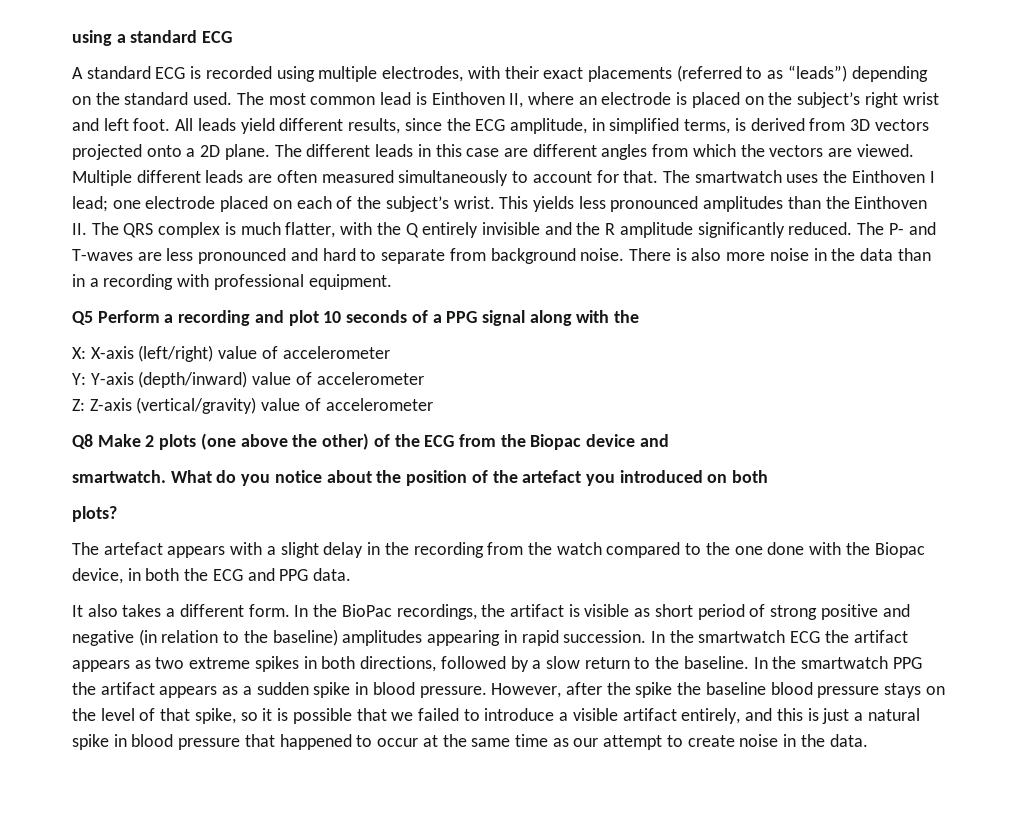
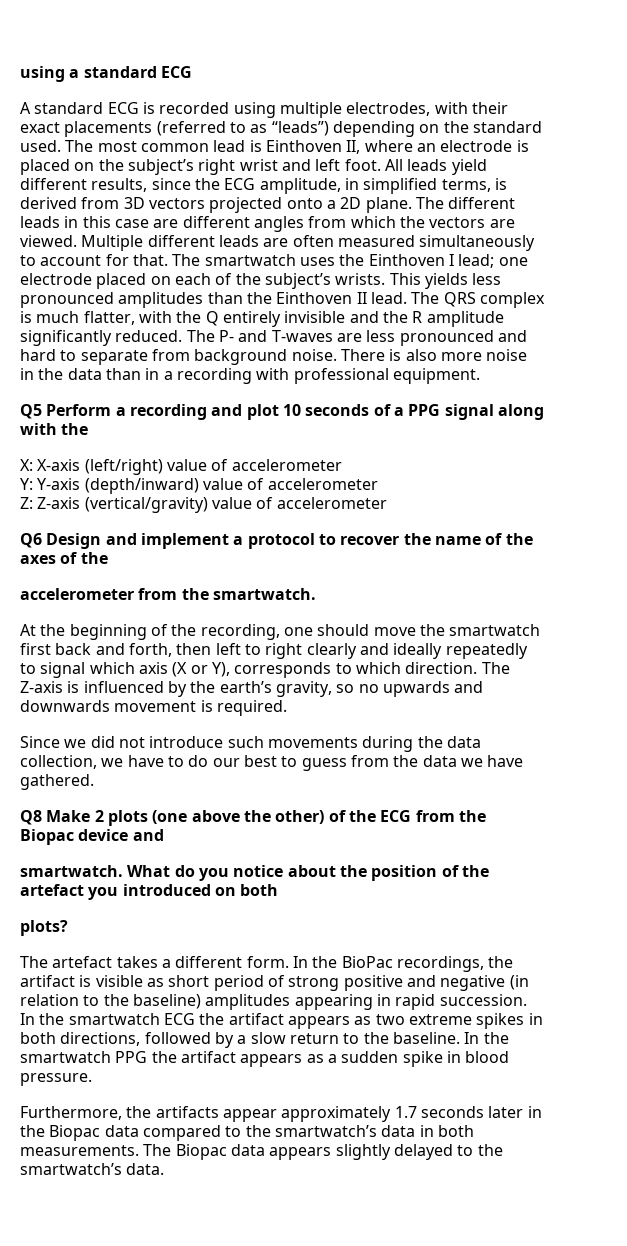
- The smartwatch uses the Einthoven I lead; one electrode placed on each of the subject’s wrist.
+ The smartwatch uses the Einthoven I lead; one electrode placed on each of the subject’s wrists.
- This yields less pronounced amplitudes than the Einthoven II. The QRS complex is much flatter, with the Q entirely invisible and the R amplitude significantly reduced.
+ This yields less pronounced amplitudes than the Einthoven II lead. The QRS complex is much flatter, with the Q entirely invisible and the R amplitude significantly reduced.
+ Q6 Design and implement a protocol to recover the name of the axes of the
+ accelerometer from the smartwatch.
+ At the beginning of the recording, one should move the smartwatch first back and forth, then left to right clearly and ideally repeatedly to signal which axis (X or Y), corresponds to which direction. The Z-axis is influenced by the earth’s gravity, so no upwards and downwards movement is required.
+ Since we did not introduce such movements during the data collection, we have to do our best to guess from the data we have gathered.
- The artefact appears with a slight delay in the recording from the watch compared to the one done with the Biopac device, in both the ECG and PPG data.
- It also takes a different form.
+ The artefact takes a different form.
- In the smartwatch PPG the artifact appears as a sudden spike in blood pressure. However, after the spike the baseline blood pressure stays on the level of that spike, so it is possible that we failed to introduce a visible artifact entirely, and this is just a natural spike in blood pressure that happened to occur at the same time as our attempt to create noise in the data.
+ In the smartwatch PPG the artifact appears as a sudden spike in blood pressure.
+ Furthermore, the artifacts appear approximately 1.7 seconds later in the Biopac data compared to the smartwatch’s data in both measurements. The Biopac data appears slightly delayed to the smartwatch’s data.

